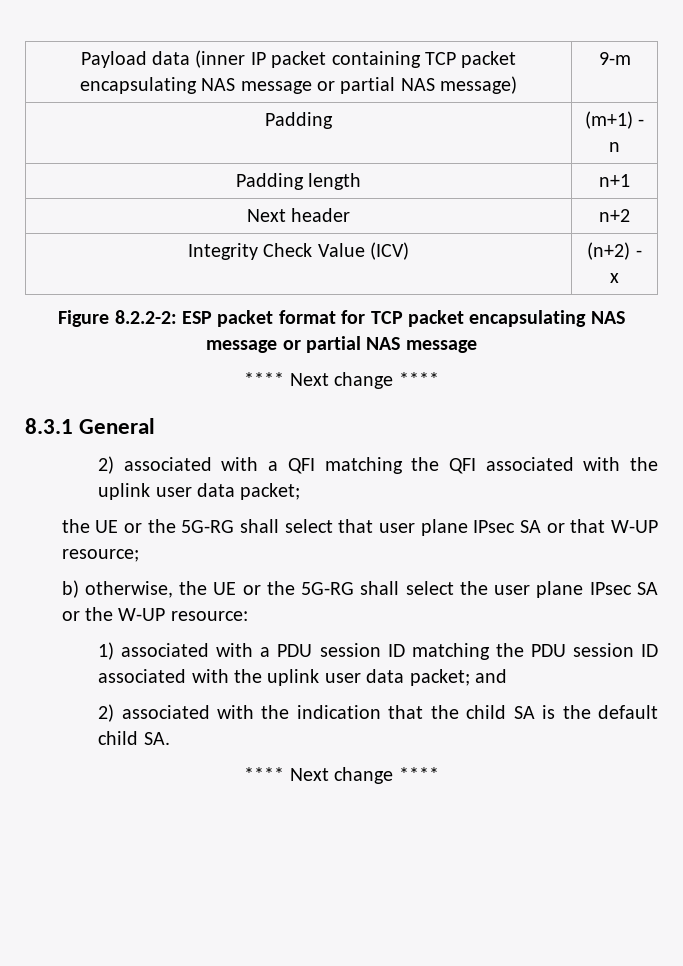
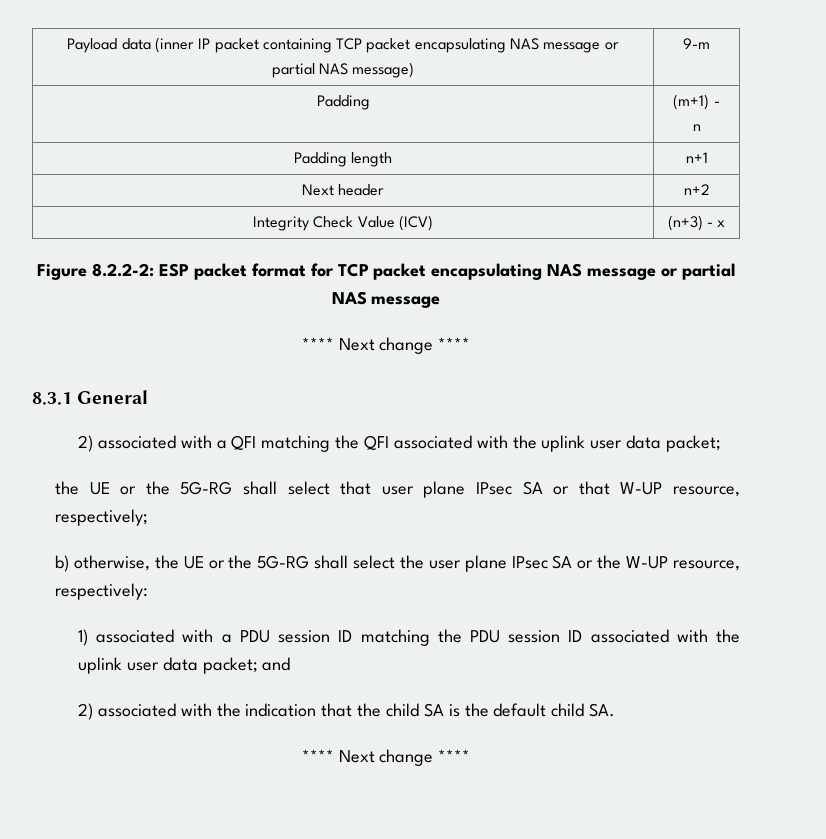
- Integrity Check Value (ICV) | (n+2) - x
+ Integrity Check Value (ICV) | (n+3) - x
- the UE or the 5G-RG shall select that user plane IPsec SA or that W-UP resource;
+ the UE or the 5G-RG shall select that user plane IPsec SA or that W-UP resource, respectively;
- b) otherwise, the UE or the 5G-RG shall select the user plane IPsec SA or the W-UP resource:
+ b) otherwise, the UE or the 5G-RG shall select the user plane IPsec SA or the W-UP resource, respectively:

